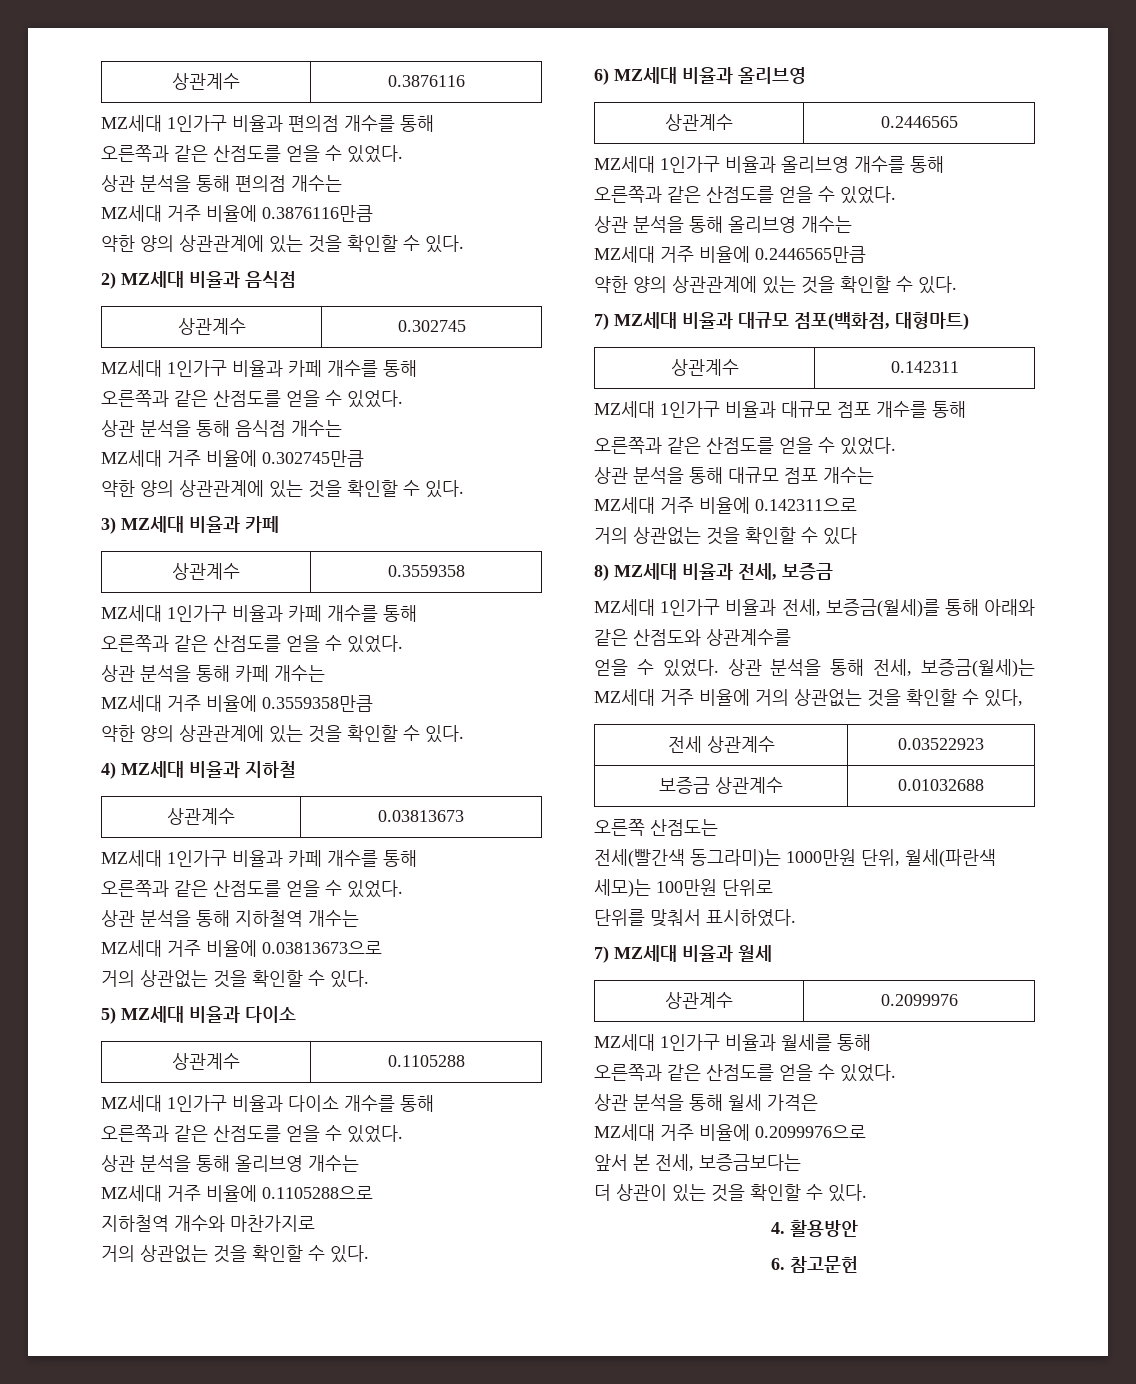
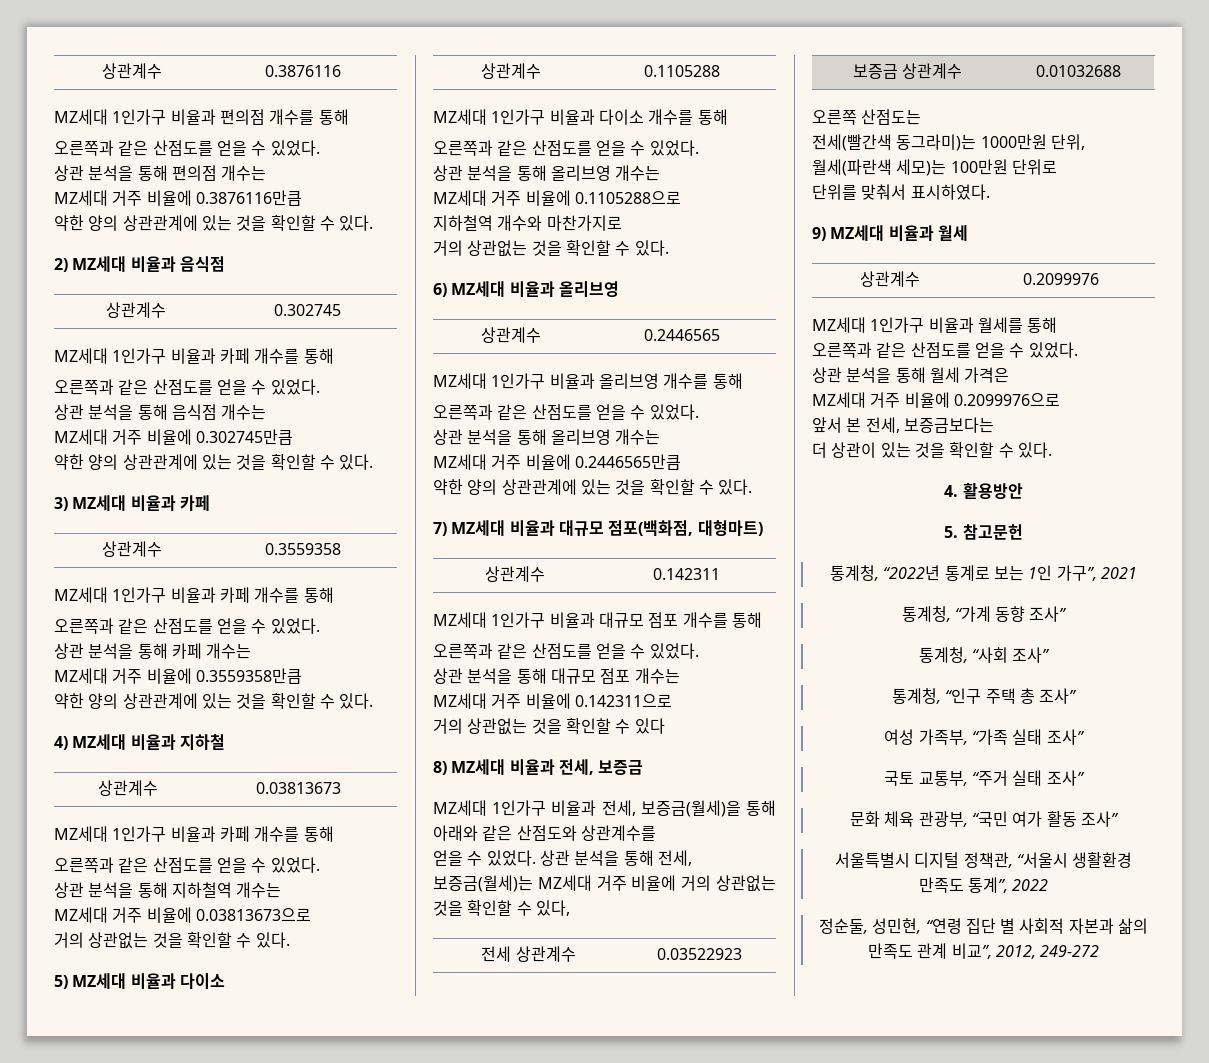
- MZ세대 1인가구 비율과 전세, 보증금(월세)를 통해 아래와 같은 산점도와 상관계수를
+ MZ세대 1인가구 비율과 전세, 보증금(월세)을 통해 아래와 같은 산점도와 상관계수를
- 7) MZ세대 비율과 월세
+ 9) MZ세대 비율과 월세
- 6. 참고문헌
+ 5. 참고문헌
+ 통계청, “2022년 통계로 보는 1인 가구”, 2021
+ 통계청, “가계 동향 조사”
+ 통계청, “사회 조사”
+ 통계청, “인구 주택 총 조사”
+ 여성 가족부, “가족 실태 조사”
+ 국토 교통부, “주거 실태 조사”
+ 문화 체육 관광부, “국민 여가 활동 조사”
+ 서울특별시 디지털 정책관, “서울시 생활환경 만족도 통계”, 2022
+ 정순둘, 성민현, “연령 집단 별 사회적 자본과 삶의 만족도 관계 비교”, 2012, 249-272

